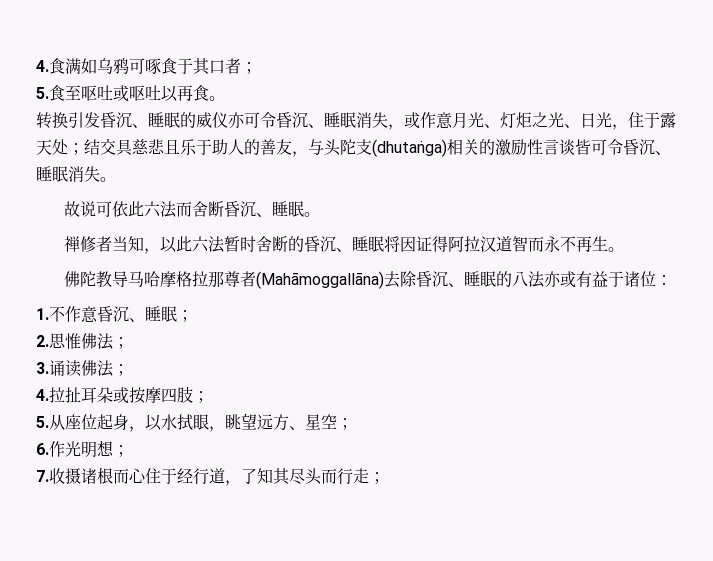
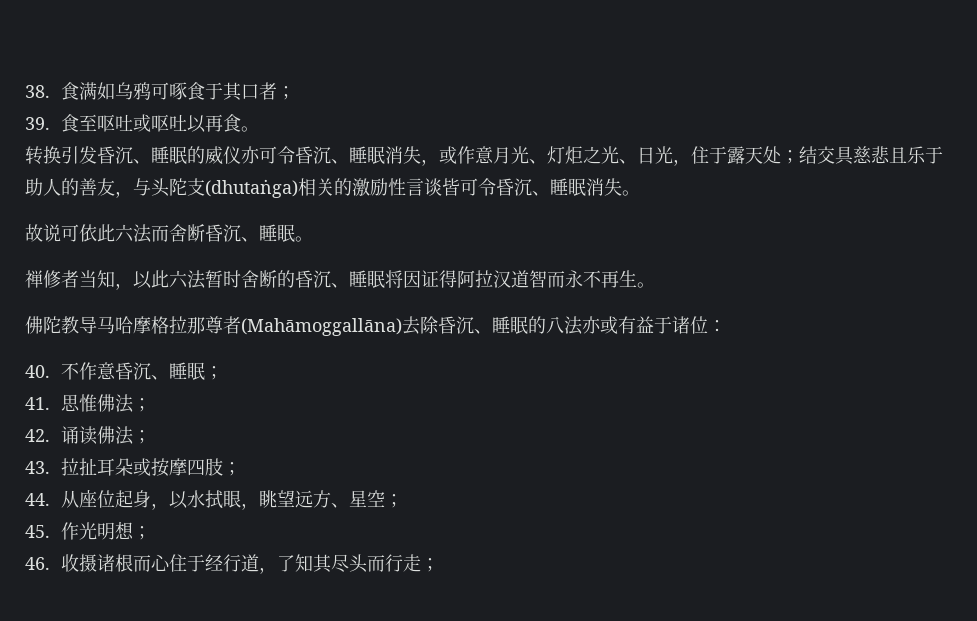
- 4.食满如乌鸦可啄食于其口者；
+ 38.食满如乌鸦可啄食于其口者；
- 5.食至呕吐或呕吐以再食。
+ 39.食至呕吐或呕吐以再食。
- 1.不作意昏沉、睡眠；
+ 40.不作意昏沉、睡眠；
- 2.思惟佛法；
+ 41.思惟佛法；
- 3.诵读佛法；
+ 42.诵读佛法；
- 4.拉扯耳朵或按摩四肢；
+ 43.拉扯耳朵或按摩四肢；
- 5.从座位起身，以水拭眼，眺望远方、星空；
+ 44.从座位起身，以水拭眼，眺望远方、星空；
- 6.作光明想；
+ 45.作光明想；
- 7.收摄诸根而心住于经行道，了知其尽头而行走；
+ 46.收摄诸根而心住于经行道，了知其尽头而行走；

